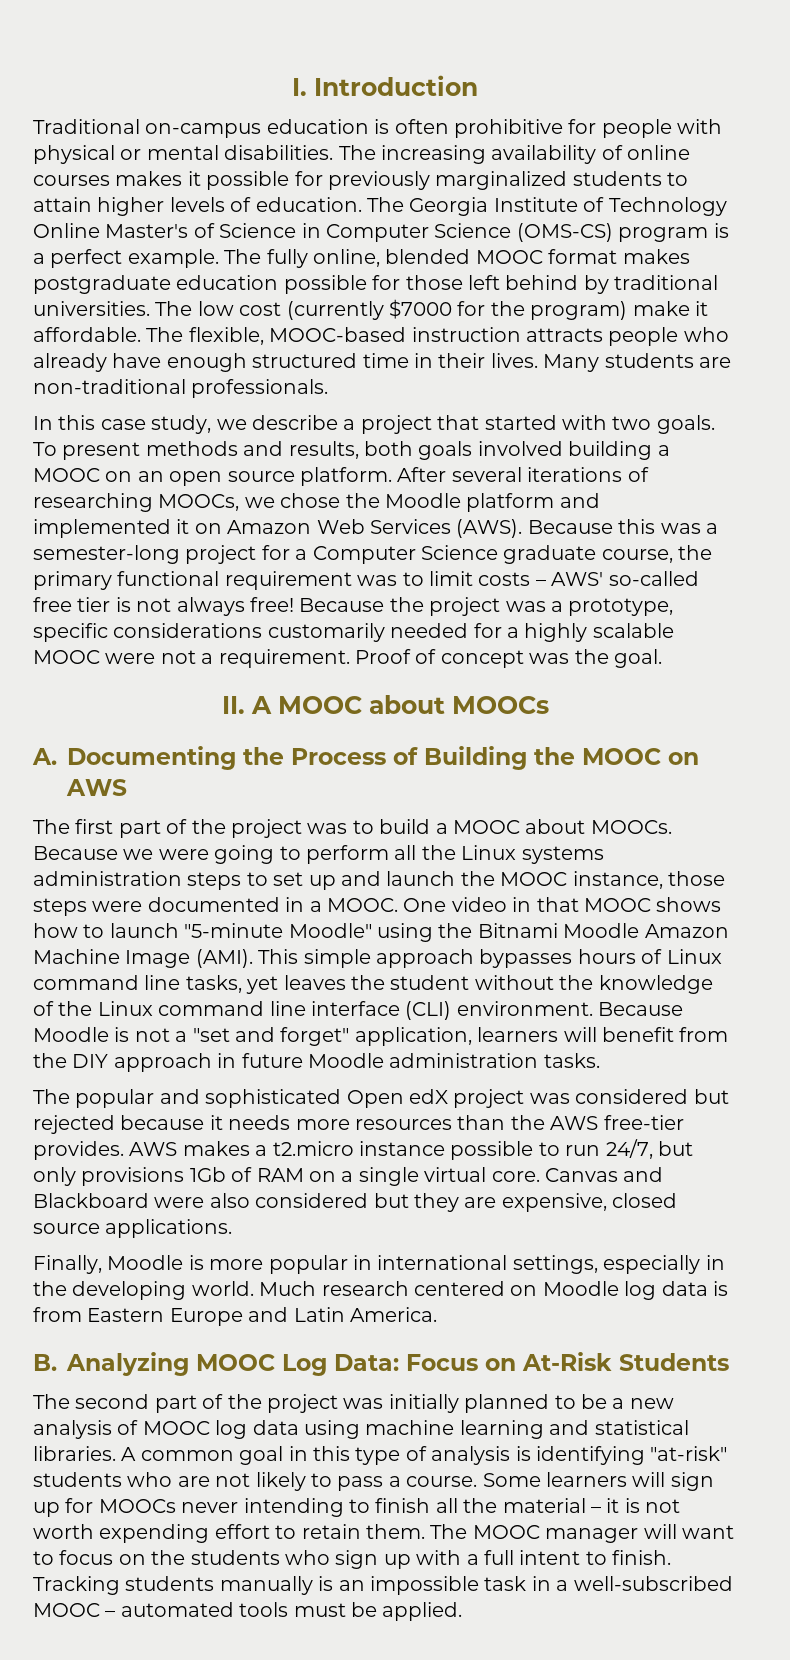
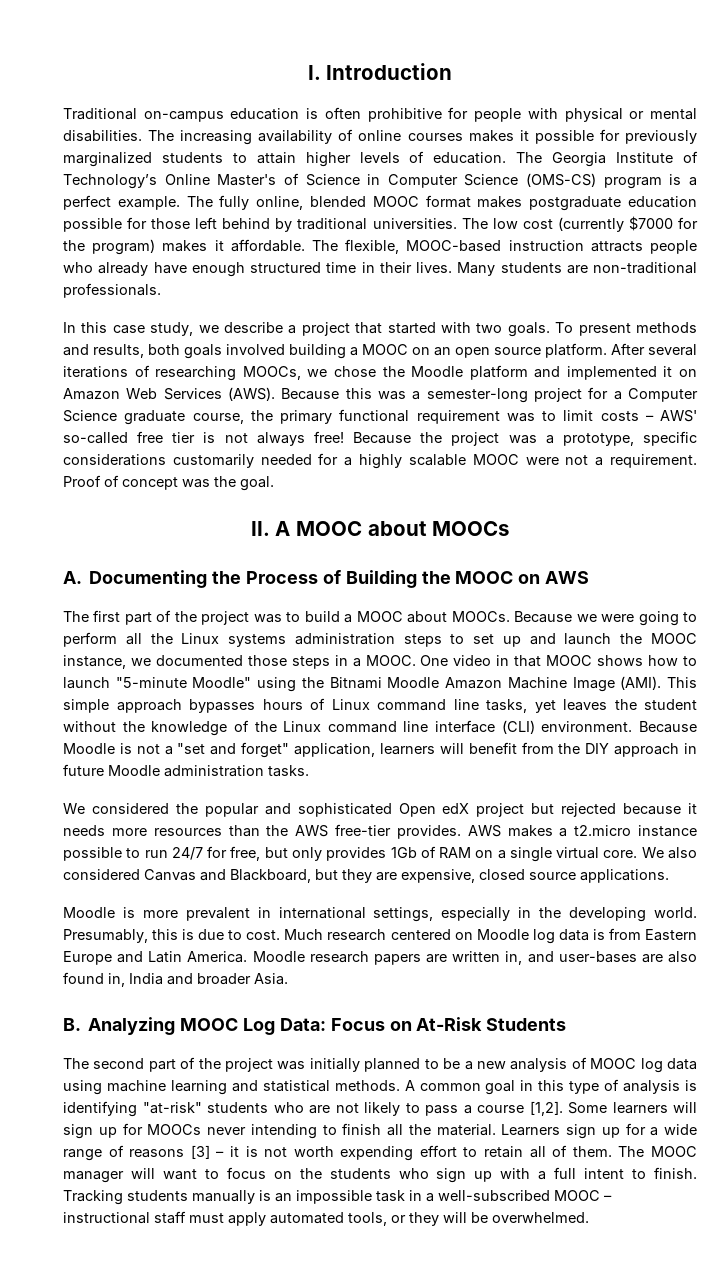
- The Georgia Institute of Technology Online Master's of Science in Computer Science (OMS-CS) program is a perfect example.
+ The Georgia Institute of Technology’s Online Master's of Science in Computer Science (OMS-CS) program is a perfect example.
- The low cost (currently $7000 for the program) make it affordable.
+ The low cost (currently $7000 for the program) makes it affordable.
- Because we were going to perform all the Linux systems administration steps to set up and launch the MOOC instance, those steps were documented in a MOOC.
+ Because we were going to perform all the Linux systems administration steps to set up and launch the MOOC instance, we documented those steps in a MOOC.
- The popular and sophisticated Open edX project was considered but rejected because it needs more resources than the AWS free-tier provides.
+ We considered the popular and sophisticated Open edX project but rejected because it needs more resources than the AWS free-tier provides.
- AWS makes a t2.micro instance possible to run 24/7, but only provisions 1Gb of RAM on a single virtual core.
+ AWS makes a t2.micro instance possible to run 24/7 for free, but only provides 1Gb of RAM on a single virtual core.
- Canvas and Blackboard were also considered but they are expensive, closed source applications.
+ We also considered Canvas and Blackboard, but they are expensive, closed source applications.
- Finally, Moodle is more popular in international settings, especially in the developing world.
+ Moodle is more prevalent in international settings, especially in the developing world.
+ Presumably, this is due to cost.
+ Moodle research papers are written in, and user-bases are also found in, India and broader Asia.
- The second part of the project was initially planned to be a new analysis of MOOC log data using machine learning and statistical libraries.
+ The second part of the project was initially planned to be a new analysis of MOOC log data using machine learning and statistical methods.
- A common goal in this type of analysis is identifying "at-risk" students who are not likely to pass a course.
+ A common goal in this type of analysis is identifying "at-risk" students who are not likely to pass a course [1,2].
- Some learners will sign up for MOOCs never intending to finish all the material – it is not worth expending effort to retain them.
+ Some learners will sign up for MOOCs never intending to finish all the material. Learners sign up for a wide range of reasons [3] – it is not worth expending effort to retain all of them.
- Tracking students manually is an impossible task in a well-subscribed MOOC – automated tools must be applied.
+ Tracking students manually is an impossible task in a well-subscribed MOOC – instructional staff must apply automated tools, or they will be overwhelmed.

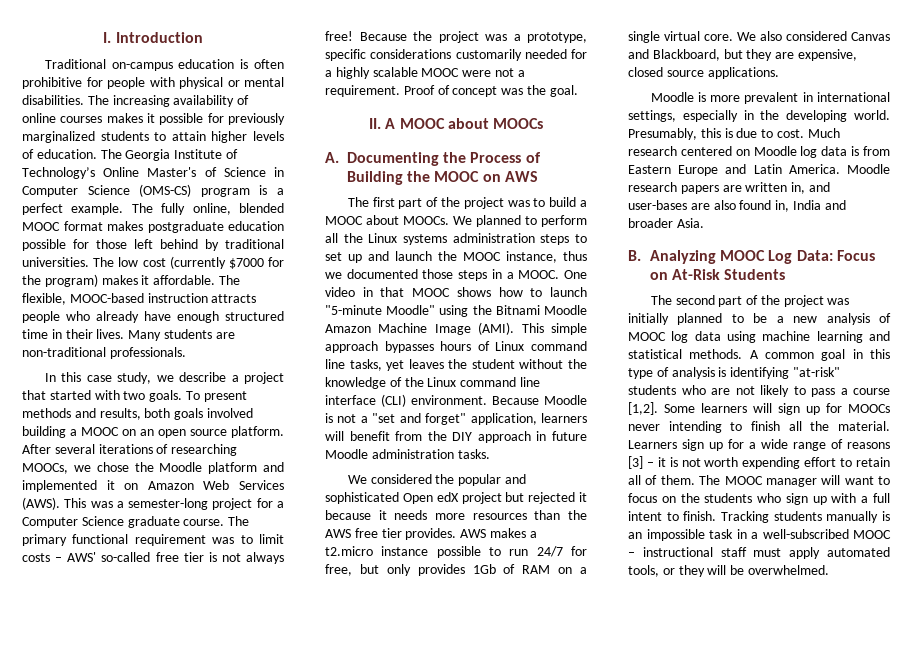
- Because this was a semester-long project for a Computer Science graduate course, the primary functional requirement was to limit costs – AWS' so-called free tier is not always free!
+ This was a semester-long project for a Computer Science graduate course. The primary functional requirement was to limit costs – AWS' so-called free tier is not always free!
- Because we were going to perform all the Linux systems administration steps to set up and launch the MOOC instance, we documented those steps in a MOOC.
+ We planned to perform all the Linux systems administration steps to set up and launch the MOOC instance, thus we documented those steps in a MOOC.
- We considered the popular and sophisticated Open edX project but rejected because it needs more resources than the AWS free-tier provides.
+ We considered the popular and sophisticated Open edX project but rejected it because it needs more resources than the AWS free tier provides.

